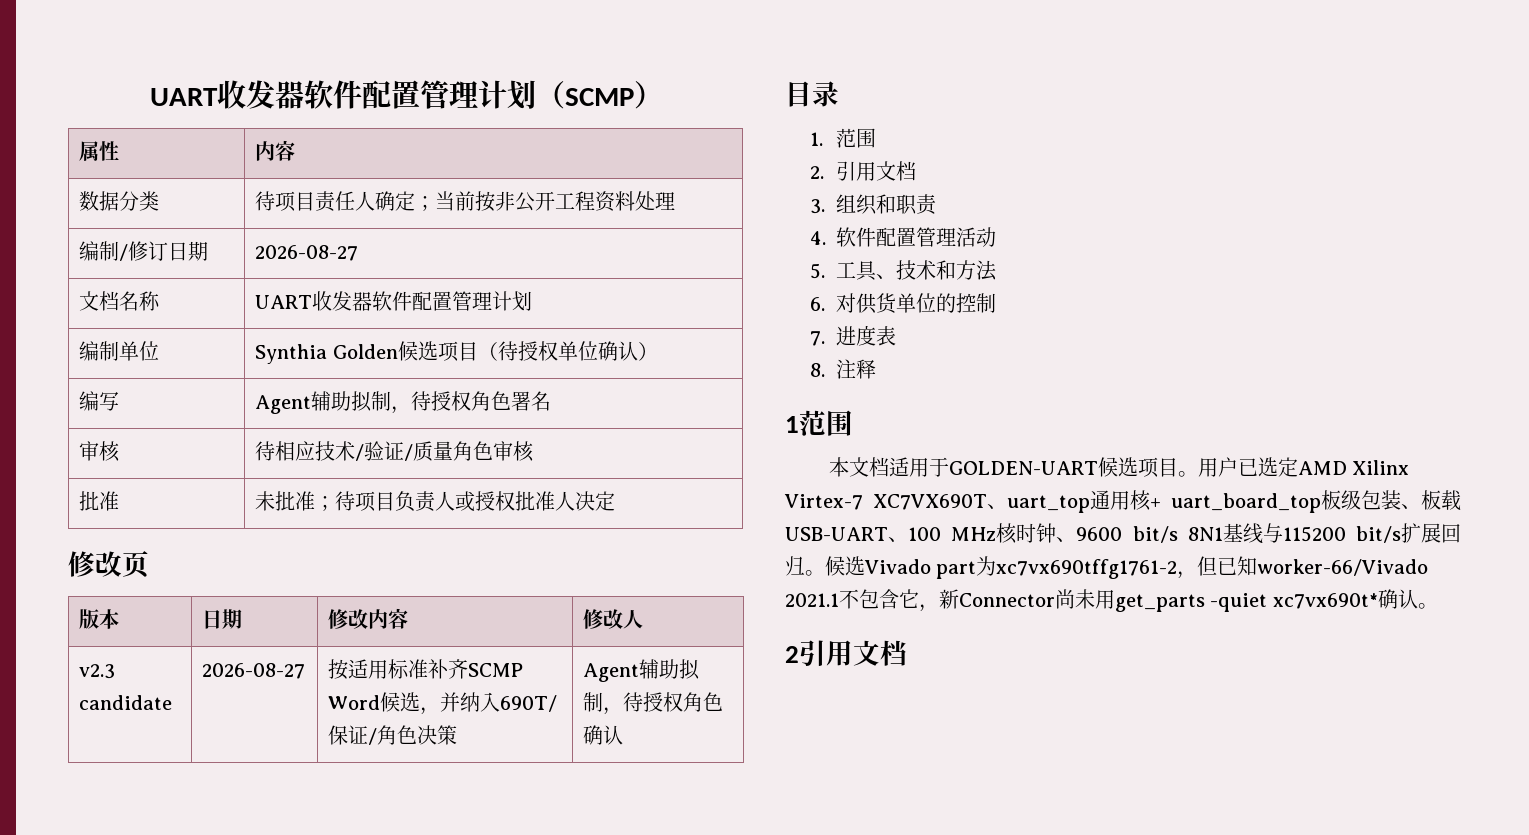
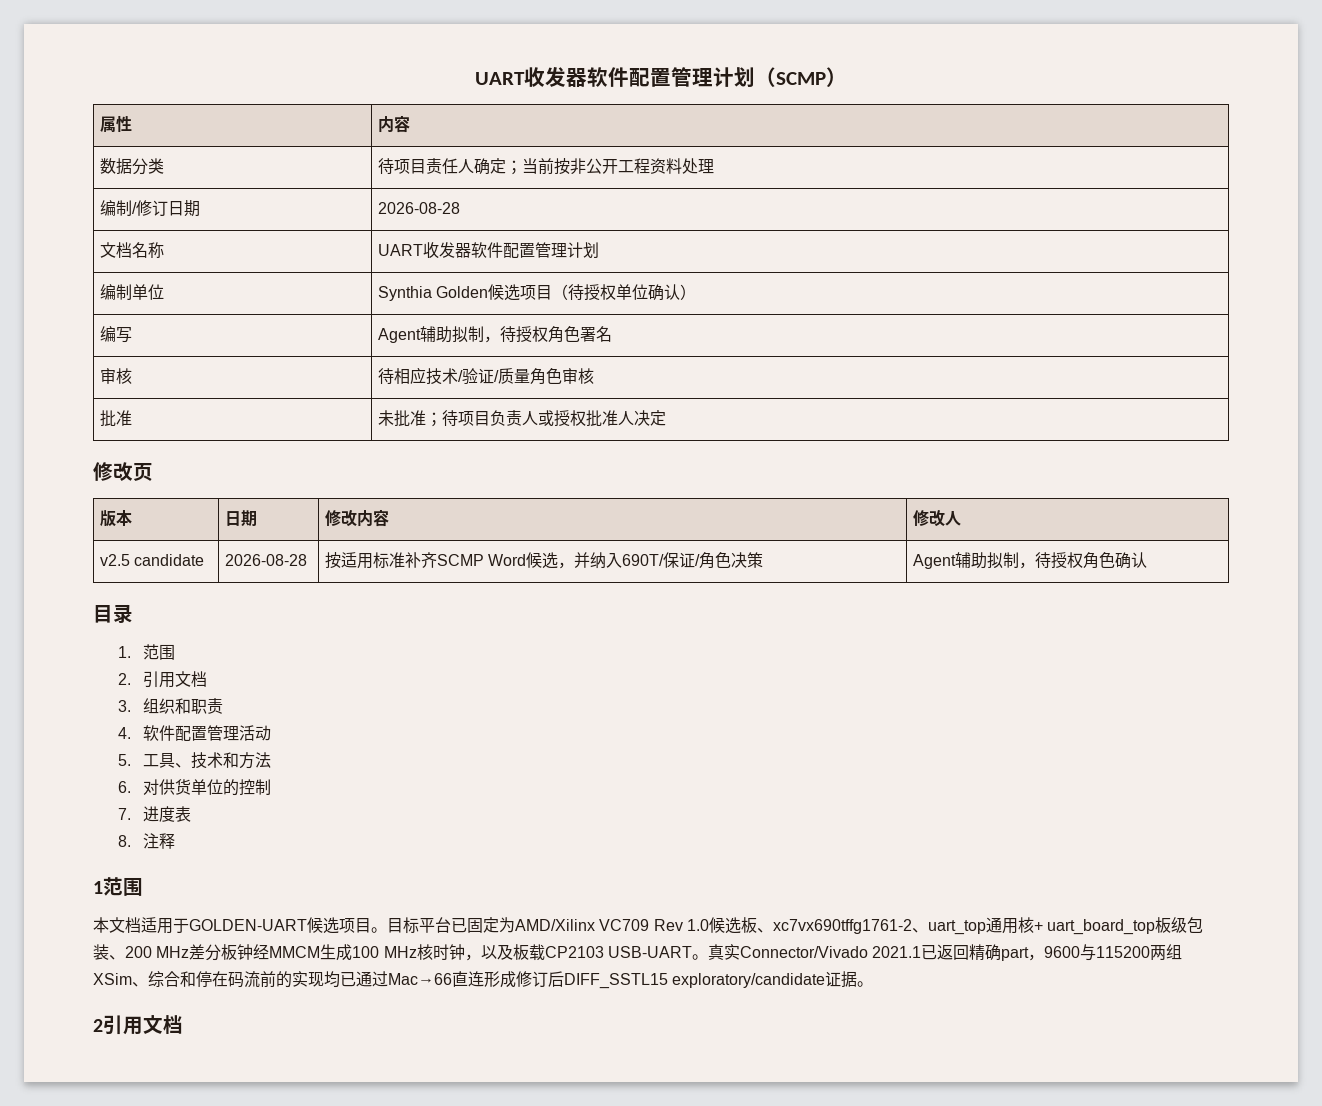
- 编制/修订日期 | 2026-08-27
+ 编制/修订日期 | 2026-08-28
- v2.3 candidate | 2026-08-27 | 按适用标准补齐SCMP Word候选，并纳入690T/保证/角色决策 | Agent辅助拟制，待授权角色确认
+ v2.5 candidate | 2026-08-28 | 按适用标准补齐SCMP Word候选，并纳入690T/保证/角色决策 | Agent辅助拟制，待授权角色确认
- 用户已选定AMD Xilinx Virtex-7 XC7VX690T、uart_top通用核+ uart_board_top板级包装、板载USB-UART、100 MHz核时钟、9600 bit/s 8N1基线与115200 bit/s扩展回归。候选Vivado part为xc7vx690tffg1761-2，但已知worker-66/Vivado 2021.1不包含它，新Connector尚未用get_parts -quiet xc7vx690t*确认。
+ 目标平台已固定为AMD/Xilinx VC709 Rev 1.0候选板、xc7vx690tffg1761-2、uart_top通用核+ uart_board_top板级包装、200 MHz差分板钟经MMCM生成100 MHz核时钟，以及板载CP2103 USB-UART。真实Connector/Vivado 2021.1已返回精确part，9600与115200两组XSim、综合和停在码流前的实现均已通过Mac→66直连形成修订后DIFF_SSTL15 exploratory/candidate证据。

